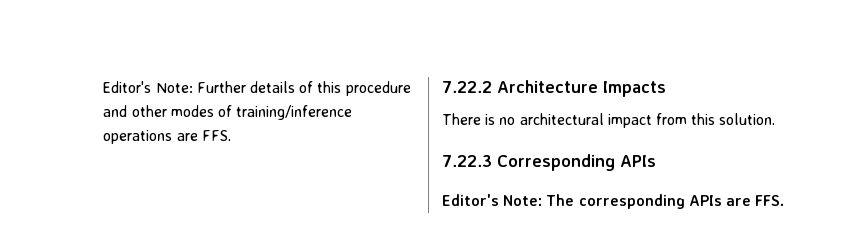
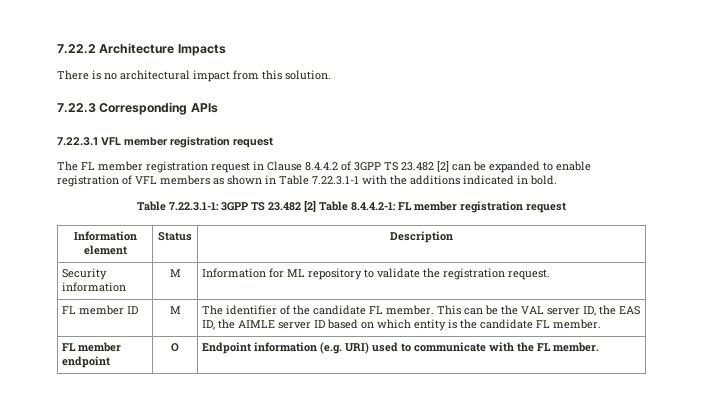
- Editor's Note: Further details of this procedure and other modes of training/inference operations are FFS.
- Editor's Note: The corresponding APIs are FFS.
+ 7.22.3.1 VFL member registration request
+ The FL member registration request in Clause 8.4.4.2 of 3GPP TS 23.482 [2] can be expanded to enable registration of VFL members as shown in Table 7.22.3.1-1 with the additions indicated in bold.
+ Table 7.22.3.1-1: 3GPP TS 23.482 [2] Table 8.4.4.2-1: FL member registration request
+ Information element | Status | Description
+ Security information | M | Information for ML repository to validate the registration request.
+ FL member ID | M | The identifier of the candidate FL member. This can be the VAL server ID, the EAS ID, the AIMLE server ID based on which entity is the candidate FL member.
+ FL member endpoint | O | Endpoint information (e.g. URI) used to communicate with the FL member.

